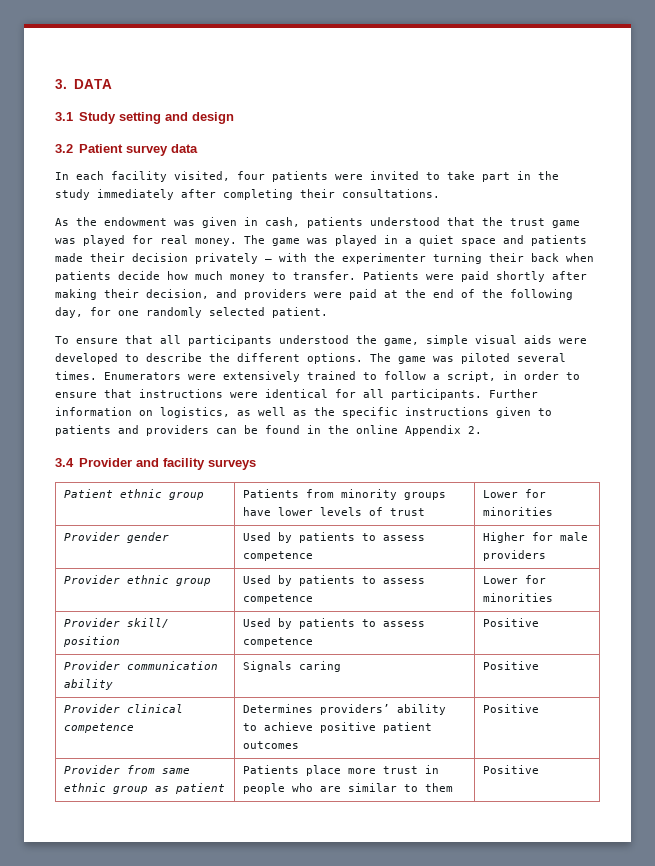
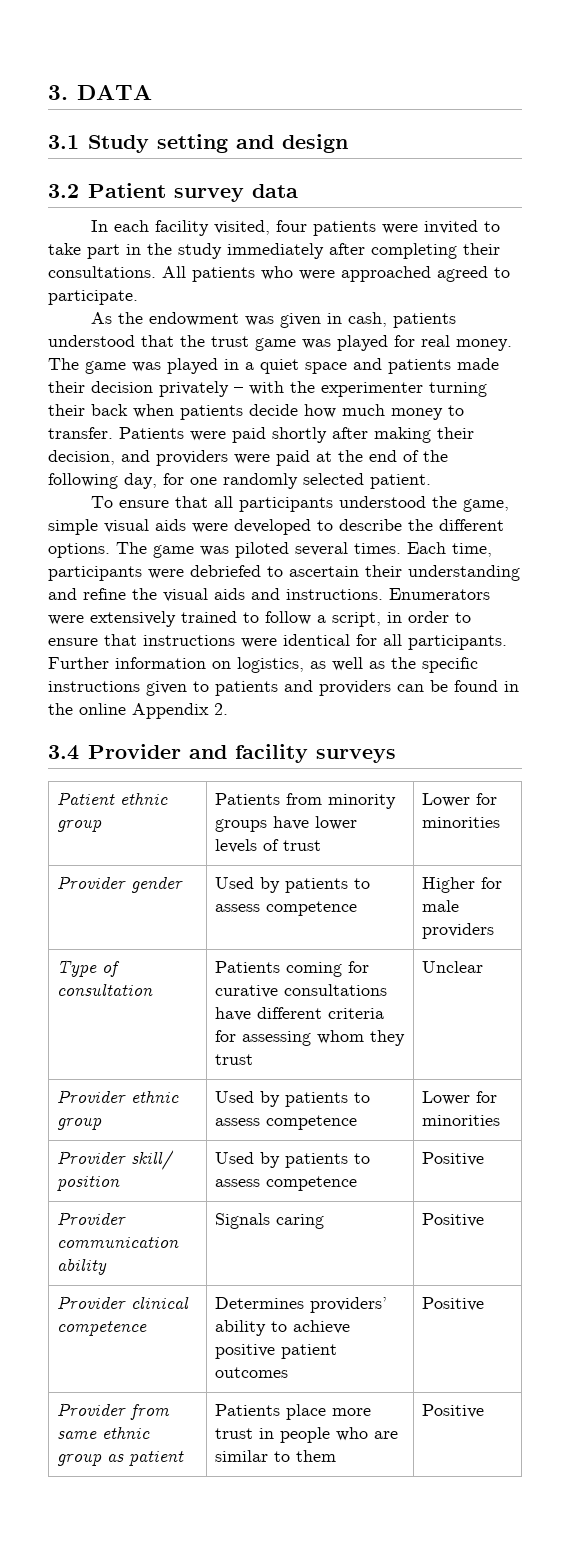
+ All patients who were approached agreed to participate.
+ Each time, participants were debriefed to ascertain their understanding and refine the visual aids and instructions.
+ Type of consultation | Patients coming for curative consultations have different criteria for assessing whom they trust | Unclear

